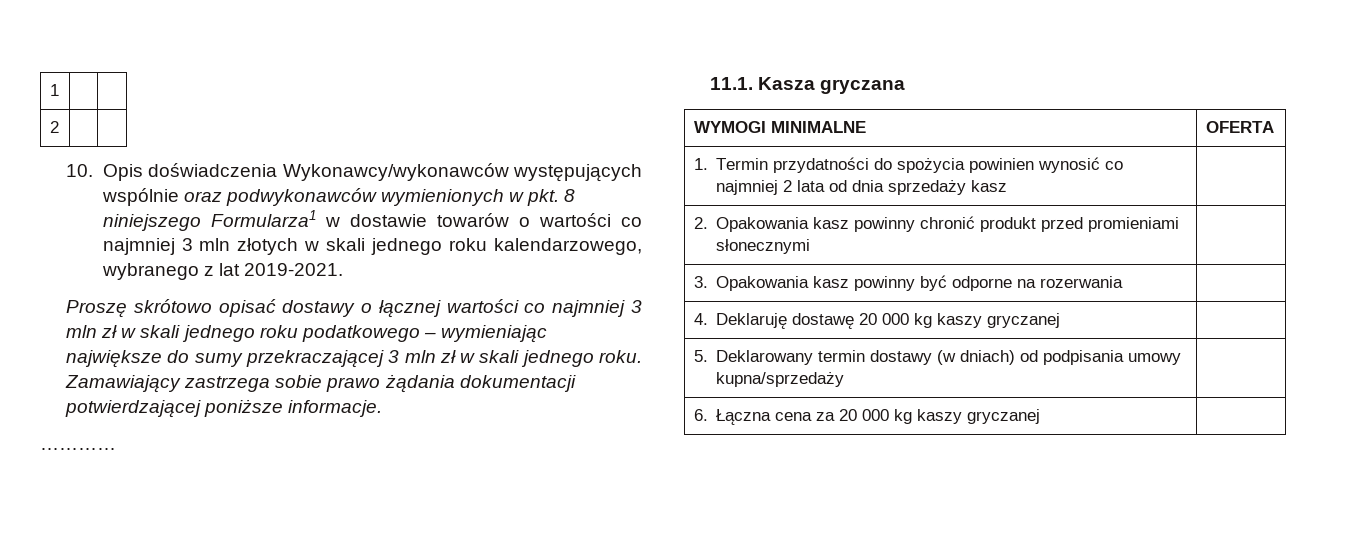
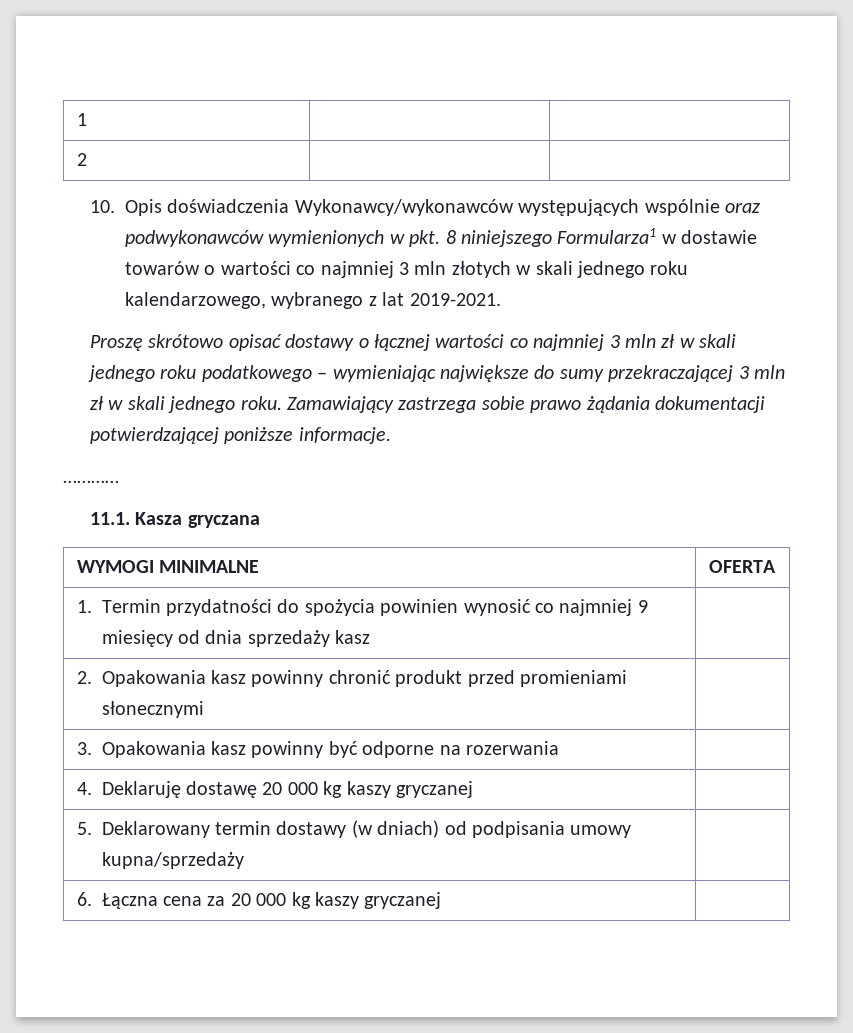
- 1. Termin przydatności do spożycia powinien wynosić co najmniej 2 lata od dnia sprzedaży kasz |
+ 1. Termin przydatności do spożycia powinien wynosić co najmniej 9 miesięcy od dnia sprzedaży kasz |

